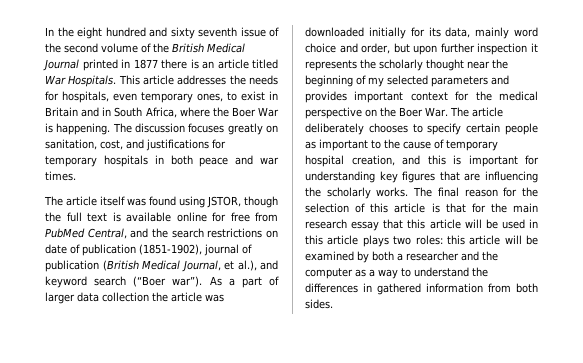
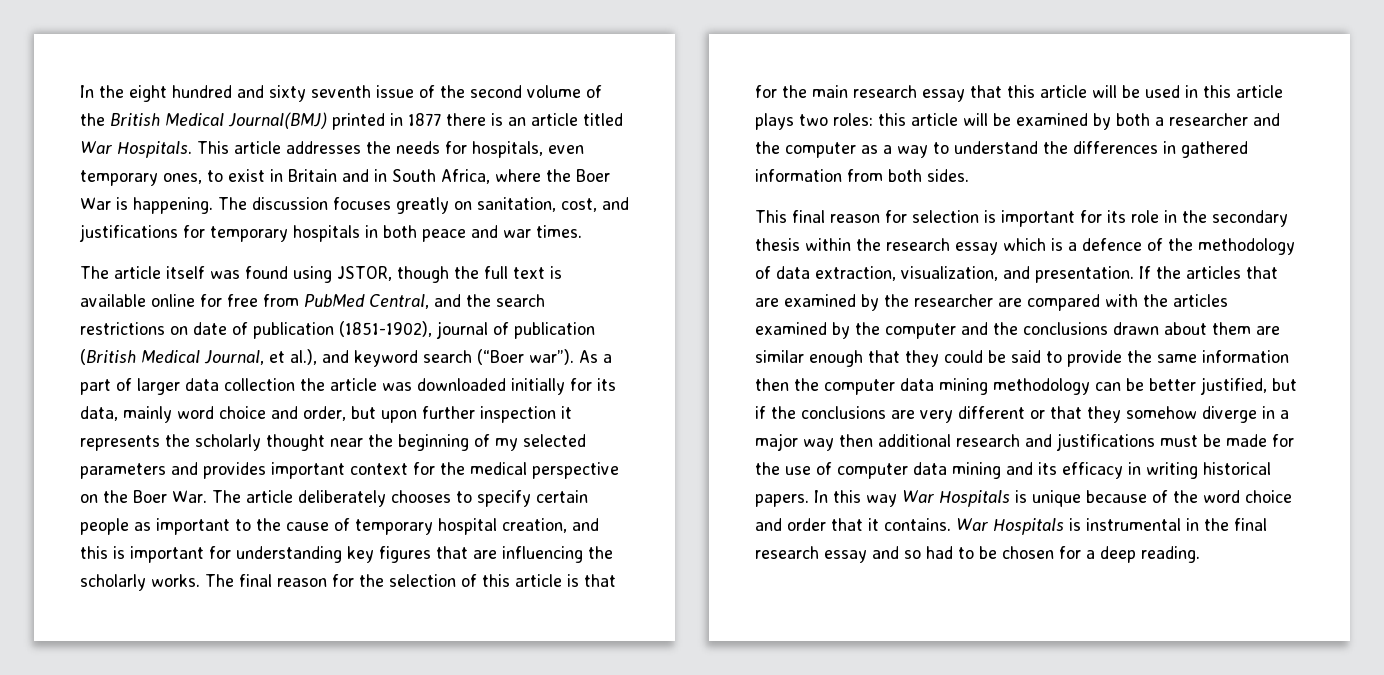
- In the eight hundred and sixty seventh issue of the second volume of the British Medical Journal printed in 1877 there is an article titled War Hospitals.
+ In the eight hundred and sixty seventh issue of the second volume of the British Medical Journal(BMJ) printed in 1877 there is an article titled War Hospitals.
+ This final reason for selection is important for its role in the secondary thesis within the research essay which is a defence of the methodology of data extraction, visualization, and presentation. If the articles that are examined by the researcher are compared with the articles examined by the computer and the conclusions drawn about them are similar enough that they could be said to provide the same information then the computer data mining methodology can be better justified, but if the conclusions are very different or that they somehow diverge in a major way then additional research and justifications must be made for the use of computer data mining and its efficacy in writing historical papers. In this way War Hospitals is unique because of the word choice and order that it contains. War Hospitals is instrumental in the final research essay and so had to be chosen for a deep reading.

